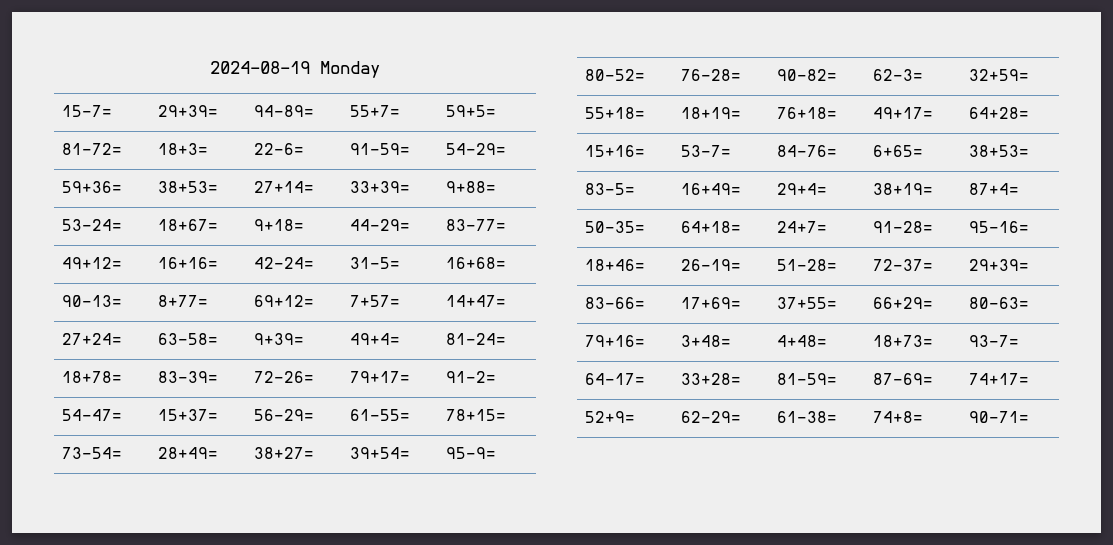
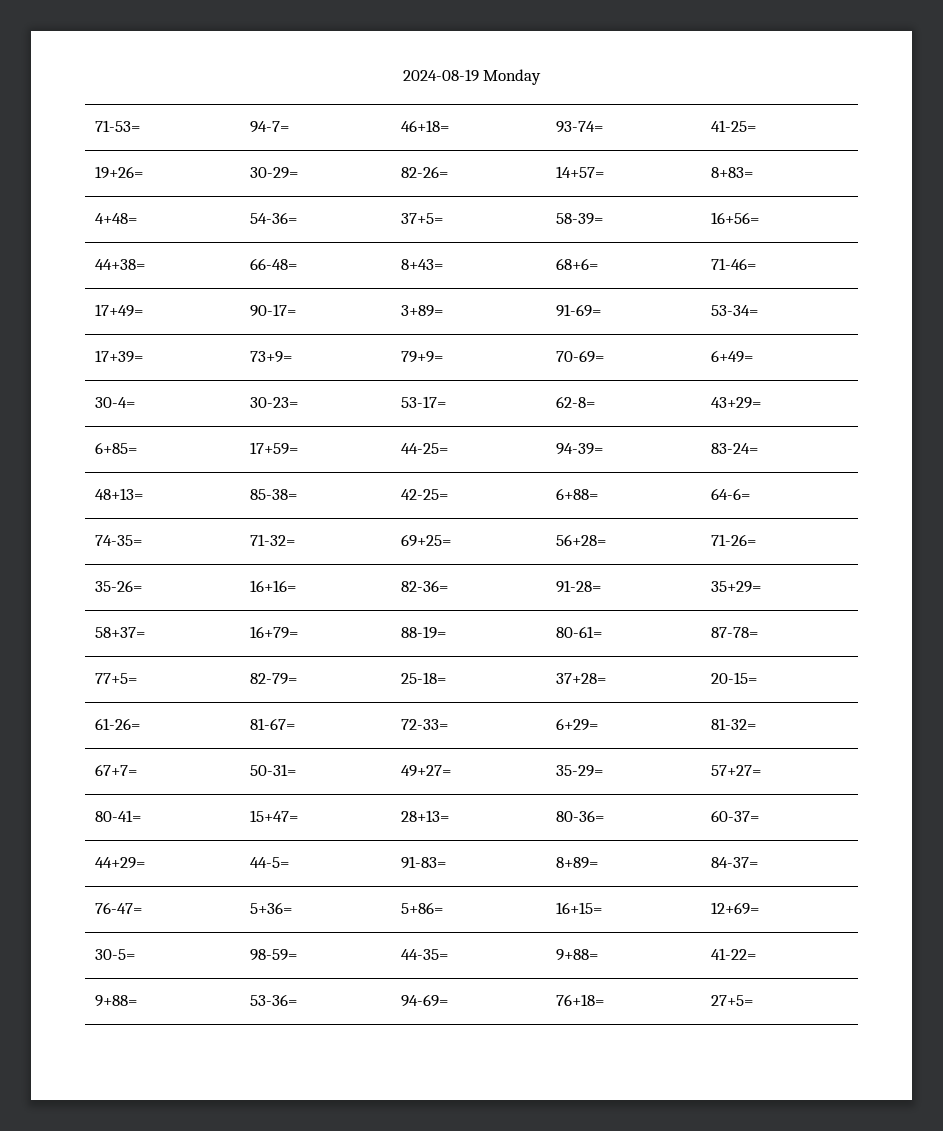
- 15-7= | 29+39= | 94-89= | 55+7= | 59+5=
- 81-72= | 18+3= | 22-6= | 91-59= | 54-29=
- 59+36= | 38+53= | 27+14= | 33+39= | 9+88=
- 53-24= | 18+67= | 9+18= | 44-29= | 83-77=
- 49+12= | 16+16= | 42-24= | 31-5= | 16+68=
- 90-13= | 8+77= | 69+12= | 7+57= | 14+47=
- 27+24= | 63-58= | 9+39= | 49+4= | 81-24=
- 18+78= | 83-39= | 72-26= | 79+17= | 91-2=
- 54-47= | 15+37= | 56-29= | 61-55= | 78+15=
- 73-54= | 28+49= | 38+27= | 39+54= | 95-9=
- 80-52= | 76-28= | 90-82= | 62-3= | 32+59=
- 55+18= | 18+19= | 76+18= | 49+17= | 64+28=
- 15+16= | 53-7= | 84-76= | 6+65= | 38+53=
- 83-5= | 16+49= | 29+4= | 38+19= | 87+4=
- 50-35= | 64+18= | 24+7= | 91-28= | 95-16=
- 18+46= | 26-19= | 51-28= | 72-37= | 29+39=
- 83-66= | 17+69= | 37+55= | 66+29= | 80-63=
- 79+16= | 3+48= | 4+48= | 18+73= | 93-7=
- 64-17= | 33+28= | 81-59= | 87-69= | 74+17=
- 52+9= | 62-29= | 61-38= | 74+8= | 90-71=
+ 71-53= | 94-7= | 46+18= | 93-74= | 41-25=
+ 19+26= | 30-29= | 82-26= | 14+57= | 8+83=
+ 4+48= | 54-36= | 37+5= | 58-39= | 16+56=
+ 44+38= | 66-48= | 8+43= | 68+6= | 71-46=
+ 17+49= | 90-17= | 3+89= | 91-69= | 53-34=
+ 17+39= | 73+9= | 79+9= | 70-69= | 6+49=
+ 30-4= | 30-23= | 53-17= | 62-8= | 43+29=
+ 6+85= | 17+59= | 44-25= | 94-39= | 83-24=
+ 48+13= | 85-38= | 42-25= | 6+88= | 64-6=
+ 74-35= | 71-32= | 69+25= | 56+28= | 71-26=
+ 35-26= | 16+16= | 82-36= | 91-28= | 35+29=
+ 58+37= | 16+79= | 88-19= | 80-61= | 87-78=
+ 77+5= | 82-79= | 25-18= | 37+28= | 20-15=
+ 61-26= | 81-67= | 72-33= | 6+29= | 81-32=
+ 67+7= | 50-31= | 49+27= | 35-29= | 57+27=
+ 80-41= | 15+47= | 28+13= | 80-36= | 60-37=
+ 44+29= | 44-5= | 91-83= | 8+89= | 84-37=
+ 76-47= | 5+36= | 5+86= | 16+15= | 12+69=
+ 30-5= | 98-59= | 44-35= | 9+88= | 41-22=
+ 9+88= | 53-36= | 94-69= | 76+18= | 27+5=

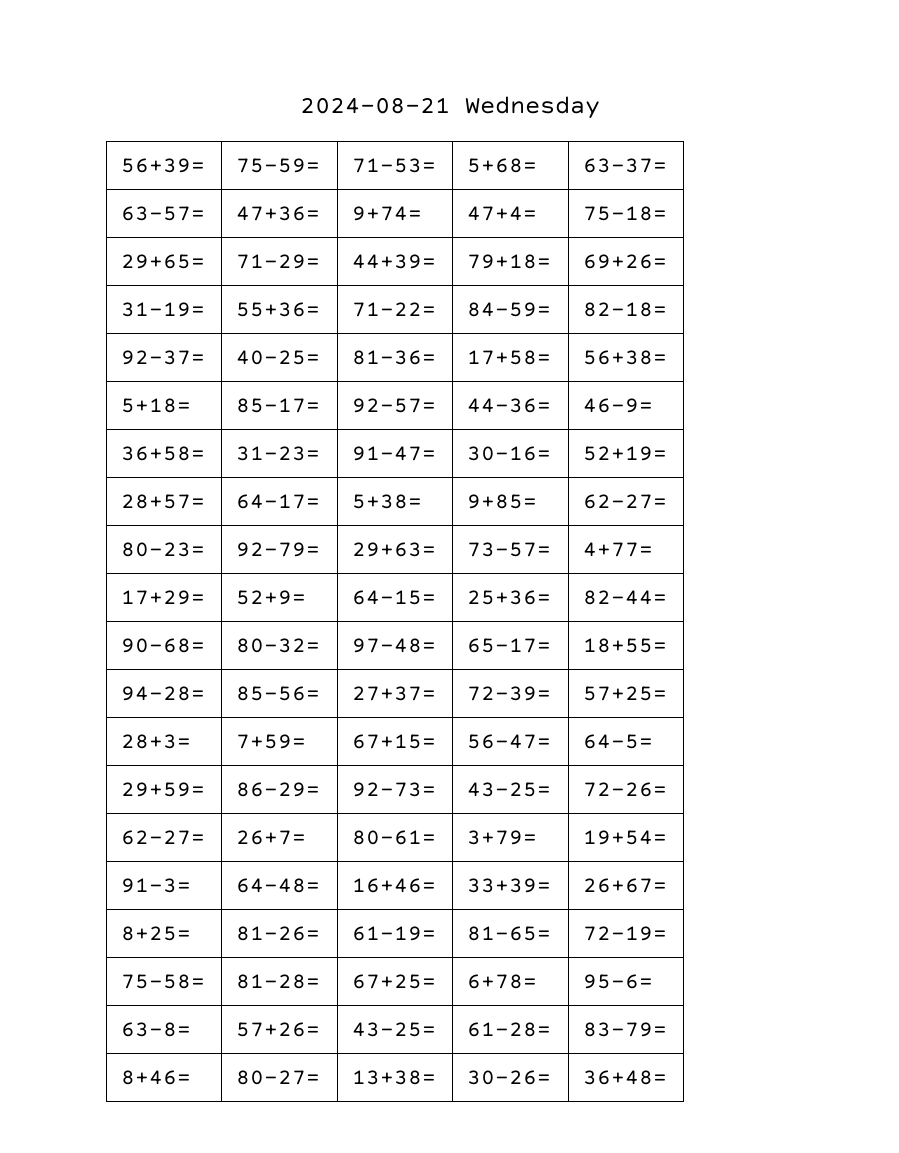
- 2024-08-19 Monday
- 71-53= | 94-7= | 46+18= | 93-74= | 41-25=
- 19+26= | 30-29= | 82-26= | 14+57= | 8+83=
- 4+48= | 54-36= | 37+5= | 58-39= | 16+56=
- 44+38= | 66-48= | 8+43= | 68+6= | 71-46=
- 17+49= | 90-17= | 3+89= | 91-69= | 53-34=
- 17+39= | 73+9= | 79+9= | 70-69= | 6+49=
- 30-4= | 30-23= | 53-17= | 62-8= | 43+29=
- 6+85= | 17+59= | 44-25= | 94-39= | 83-24=
- 48+13= | 85-38= | 42-25= | 6+88= | 64-6=
- 74-35= | 71-32= | 69+25= | 56+28= | 71-26=
- 35-26= | 16+16= | 82-36= | 91-28= | 35+29=
- 58+37= | 16+79= | 88-19= | 80-61= | 87-78=
- 77+5= | 82-79= | 25-18= | 37+28= | 20-15=
- 61-26= | 81-67= | 72-33= | 6+29= | 81-32=
- 67+7= | 50-31= | 49+27= | 35-29= | 57+27=
- 80-41= | 15+47= | 28+13= | 80-36= | 60-37=
- 44+29= | 44-5= | 91-83= | 8+89= | 84-37=
- 76-47= | 5+36= | 5+86= | 16+15= | 12+69=
- 30-5= | 98-59= | 44-35= | 9+88= | 41-22=
- 9+88= | 53-36= | 94-69= | 76+18= | 27+5=
+ 2024-08-21 Wednesday
+ 56+39= | 75-59= | 71-53= | 5+68= | 63-37=
+ 63-57= | 47+36= | 9+74= | 47+4= | 75-18=
+ 29+65= | 71-29= | 44+39= | 79+18= | 69+26=
+ 31-19= | 55+36= | 71-22= | 84-59= | 82-18=
+ 92-37= | 40-25= | 81-36= | 17+58= | 56+38=
+ 5+18= | 85-17= | 92-57= | 44-36= | 46-9=
+ 36+58= | 31-23= | 91-47= | 30-16= | 52+19=
+ 28+57= | 64-17= | 5+38= | 9+85= | 62-27=
+ 80-23= | 92-79= | 29+63= | 73-57= | 4+77=
+ 17+29= | 52+9= | 64-15= | 25+36= | 82-44=
+ 90-68= | 80-32= | 97-48= | 65-17= | 18+55=
+ 94-28= | 85-56= | 27+37= | 72-39= | 57+25=
+ 28+3= | 7+59= | 67+15= | 56-47= | 64-5=
+ 29+59= | 86-29= | 92-73= | 43-25= | 72-26=
+ 62-27= | 26+7= | 80-61= | 3+79= | 19+54=
+ 91-3= | 64-48= | 16+46= | 33+39= | 26+67=
+ 8+25= | 81-26= | 61-19= | 81-65= | 72-19=
+ 75-58= | 81-28= | 67+25= | 6+78= | 95-6=
+ 63-8= | 57+26= | 43-25= | 61-28= | 83-79=
+ 8+46= | 80-27= | 13+38= | 30-26= | 36+48=

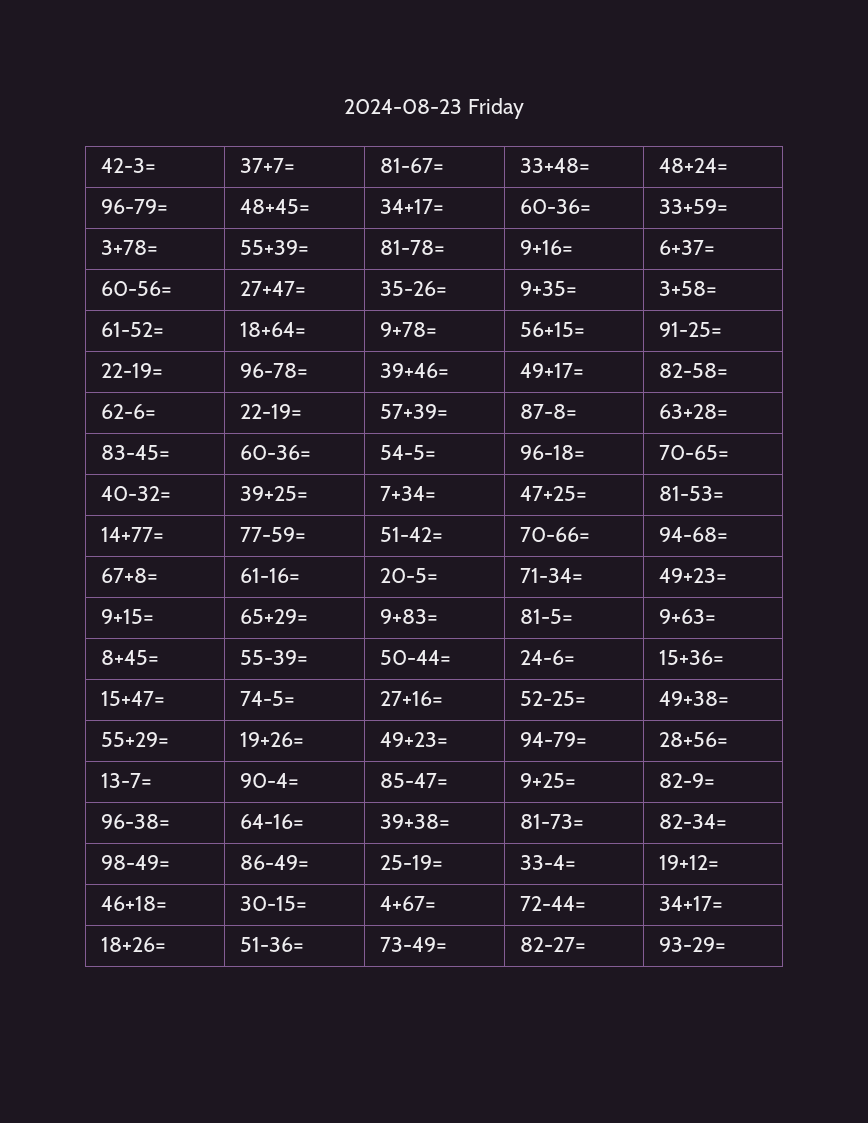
- 2024-08-21 Wednesday
- 56+39= | 75-59= | 71-53= | 5+68= | 63-37=
- 63-57= | 47+36= | 9+74= | 47+4= | 75-18=
- 29+65= | 71-29= | 44+39= | 79+18= | 69+26=
- 31-19= | 55+36= | 71-22= | 84-59= | 82-18=
- 92-37= | 40-25= | 81-36= | 17+58= | 56+38=
- 5+18= | 85-17= | 92-57= | 44-36= | 46-9=
- 36+58= | 31-23= | 91-47= | 30-16= | 52+19=
- 28+57= | 64-17= | 5+38= | 9+85= | 62-27=
- 80-23= | 92-79= | 29+63= | 73-57= | 4+77=
- 17+29= | 52+9= | 64-15= | 25+36= | 82-44=
- 90-68= | 80-32= | 97-48= | 65-17= | 18+55=
- 94-28= | 85-56= | 27+37= | 72-39= | 57+25=
- 28+3= | 7+59= | 67+15= | 56-47= | 64-5=
- 29+59= | 86-29= | 92-73= | 43-25= | 72-26=
- 62-27= | 26+7= | 80-61= | 3+79= | 19+54=
- 91-3= | 64-48= | 16+46= | 33+39= | 26+67=
- 8+25= | 81-26= | 61-19= | 81-65= | 72-19=
- 75-58= | 81-28= | 67+25= | 6+78= | 95-6=
- 63-8= | 57+26= | 43-25= | 61-28= | 83-79=
- 8+46= | 80-27= | 13+38= | 30-26= | 36+48=
+ 2024-08-23 Friday
+ 42-3= | 37+7= | 81-67= | 33+48= | 48+24=
+ 96-79= | 48+45= | 34+17= | 60-36= | 33+59=
+ 3+78= | 55+39= | 81-78= | 9+16= | 6+37=
+ 60-56= | 27+47= | 35-26= | 9+35= | 3+58=
+ 61-52= | 18+64= | 9+78= | 56+15= | 91-25=
+ 22-19= | 96-78= | 39+46= | 49+17= | 82-58=
+ 62-6= | 22-19= | 57+39= | 87-8= | 63+28=
+ 83-45= | 60-36= | 54-5= | 96-18= | 70-65=
+ 40-32= | 39+25= | 7+34= | 47+25= | 81-53=
+ 14+77= | 77-59= | 51-42= | 70-66= | 94-68=
+ 67+8= | 61-16= | 20-5= | 71-34= | 49+23=
+ 9+15= | 65+29= | 9+83= | 81-5= | 9+63=
+ 8+45= | 55-39= | 50-44= | 24-6= | 15+36=
+ 15+47= | 74-5= | 27+16= | 52-25= | 49+38=
+ 55+29= | 19+26= | 49+23= | 94-79= | 28+56=
+ 13-7= | 90-4= | 85-47= | 9+25= | 82-9=
+ 96-38= | 64-16= | 39+38= | 81-73= | 82-34=
+ 98-49= | 86-49= | 25-19= | 33-4= | 19+12=
+ 46+18= | 30-15= | 4+67= | 72-44= | 34+17=
+ 18+26= | 51-36= | 73-49= | 82-27= | 93-29=

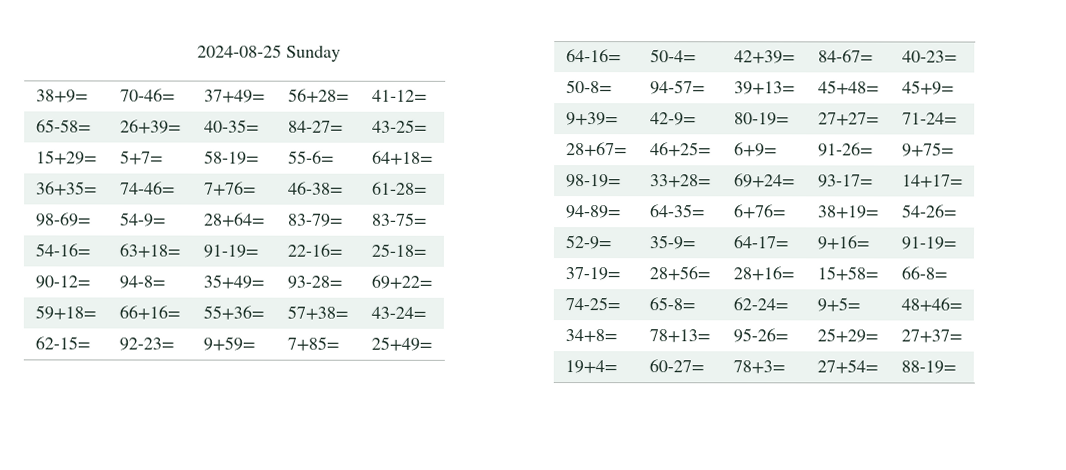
- 2024-08-23 Friday
- 42-3= | 37+7= | 81-67= | 33+48= | 48+24=
- 96-79= | 48+45= | 34+17= | 60-36= | 33+59=
- 3+78= | 55+39= | 81-78= | 9+16= | 6+37=
- 60-56= | 27+47= | 35-26= | 9+35= | 3+58=
- 61-52= | 18+64= | 9+78= | 56+15= | 91-25=
- 22-19= | 96-78= | 39+46= | 49+17= | 82-58=
- 62-6= | 22-19= | 57+39= | 87-8= | 63+28=
- 83-45= | 60-36= | 54-5= | 96-18= | 70-65=
- 40-32= | 39+25= | 7+34= | 47+25= | 81-53=
- 14+77= | 77-59= | 51-42= | 70-66= | 94-68=
- 67+8= | 61-16= | 20-5= | 71-34= | 49+23=
- 9+15= | 65+29= | 9+83= | 81-5= | 9+63=
- 8+45= | 55-39= | 50-44= | 24-6= | 15+36=
- 15+47= | 74-5= | 27+16= | 52-25= | 49+38=
- 55+29= | 19+26= | 49+23= | 94-79= | 28+56=
- 13-7= | 90-4= | 85-47= | 9+25= | 82-9=
- 96-38= | 64-16= | 39+38= | 81-73= | 82-34=
- 98-49= | 86-49= | 25-19= | 33-4= | 19+12=
- 46+18= | 30-15= | 4+67= | 72-44= | 34+17=
- 18+26= | 51-36= | 73-49= | 82-27= | 93-29=
+ 2024-08-25 Sunday
+ 38+9= | 70-46= | 37+49= | 56+28= | 41-12=
+ 65-58= | 26+39= | 40-35= | 84-27= | 43-25=
+ 15+29= | 5+7= | 58-19= | 55-6= | 64+18=
+ 36+35= | 74-46= | 7+76= | 46-38= | 61-28=
+ 98-69= | 54-9= | 28+64= | 83-79= | 83-75=
+ 54-16= | 63+18= | 91-19= | 22-16= | 25-18=
+ 90-12= | 94-8= | 35+49= | 93-28= | 69+22=
+ 59+18= | 66+16= | 55+36= | 57+38= | 43-24=
+ 62-15= | 92-23= | 9+59= | 7+85= | 25+49=
+ 64-16= | 50-4= | 42+39= | 84-67= | 40-23=
+ 50-8= | 94-57= | 39+13= | 45+48= | 45+9=
+ 9+39= | 42-9= | 80-19= | 27+27= | 71-24=
+ 28+67= | 46+25= | 6+9= | 91-26= | 9+75=
+ 98-19= | 33+28= | 69+24= | 93-17= | 14+17=
+ 94-89= | 64-35= | 6+76= | 38+19= | 54-26=
+ 52-9= | 35-9= | 64-17= | 9+16= | 91-19=
+ 37-19= | 28+56= | 28+16= | 15+58= | 66-8=
+ 74-25= | 65-8= | 62-24= | 9+5= | 48+46=
+ 34+8= | 78+13= | 95-26= | 25+29= | 27+37=
+ 19+4= | 60-27= | 78+3= | 27+54= | 88-19=

